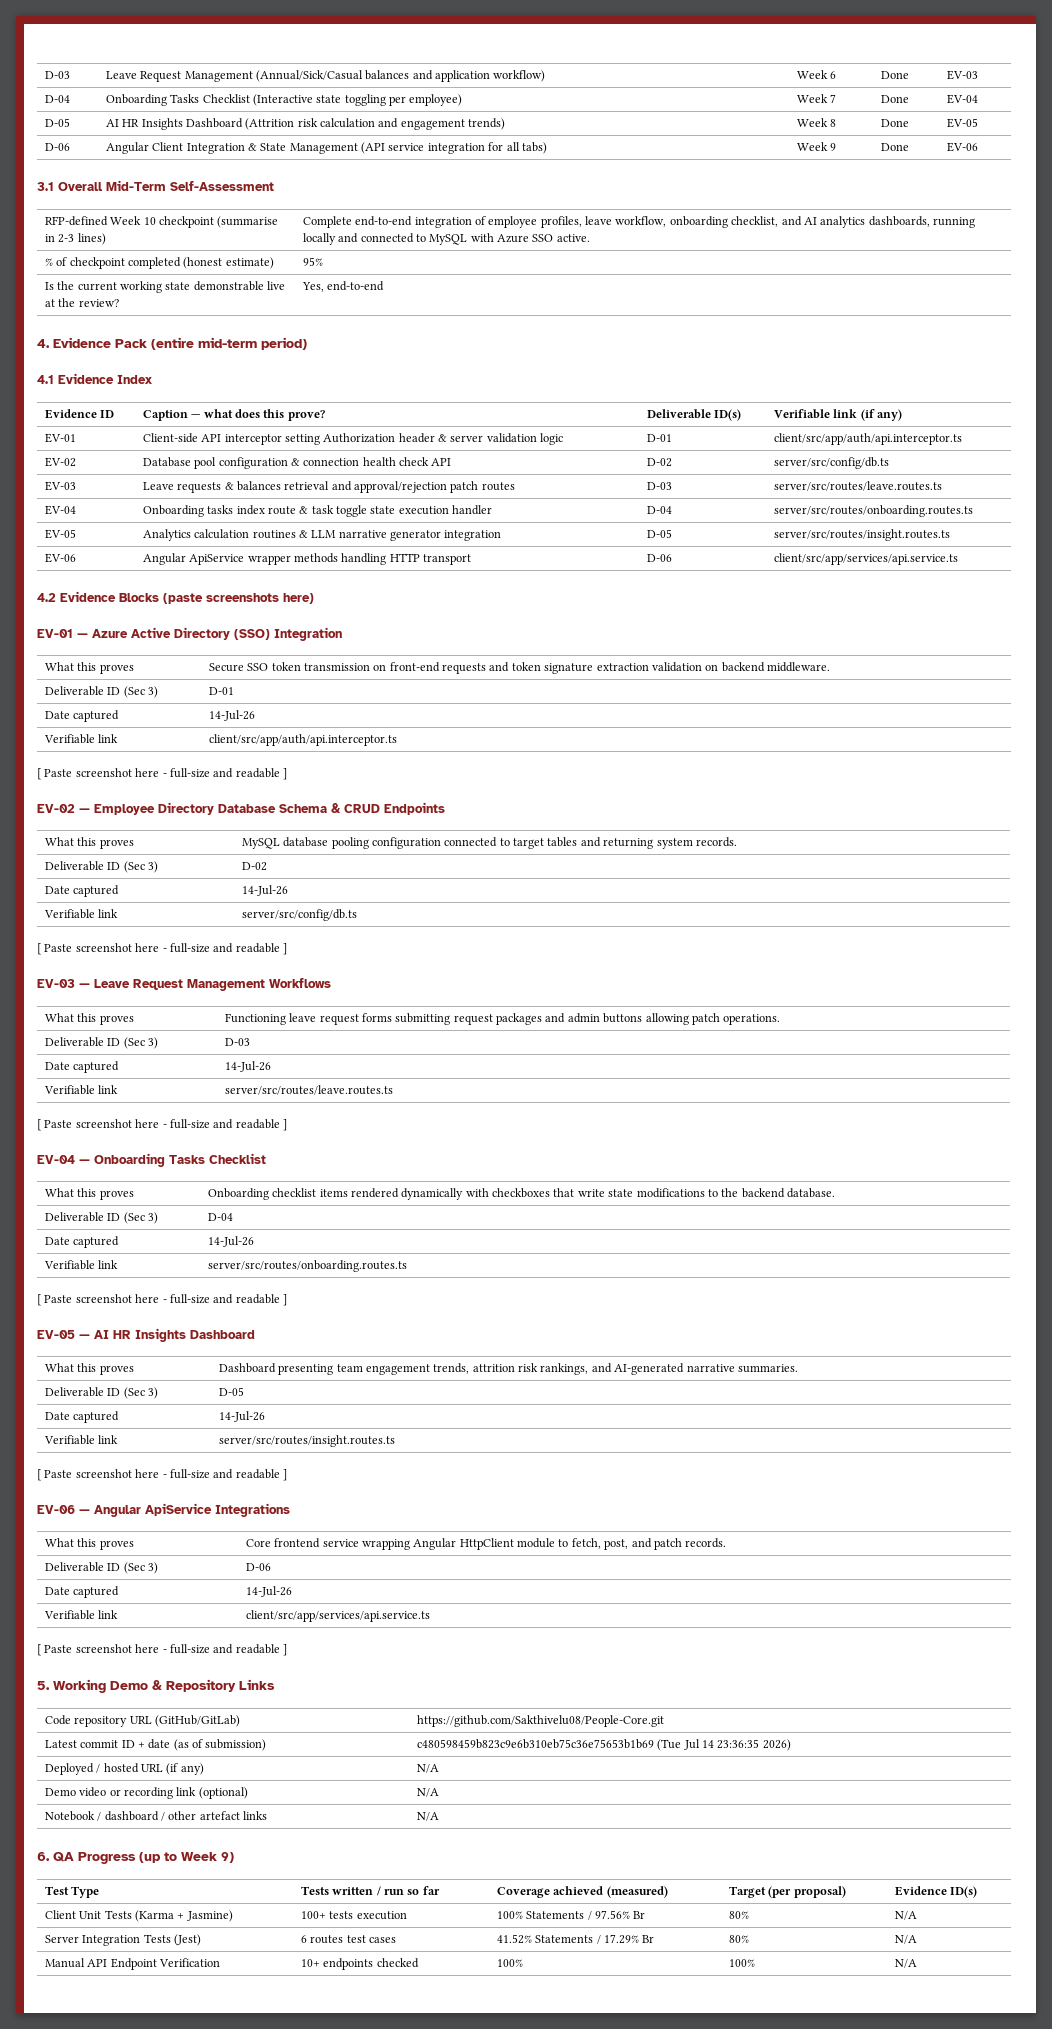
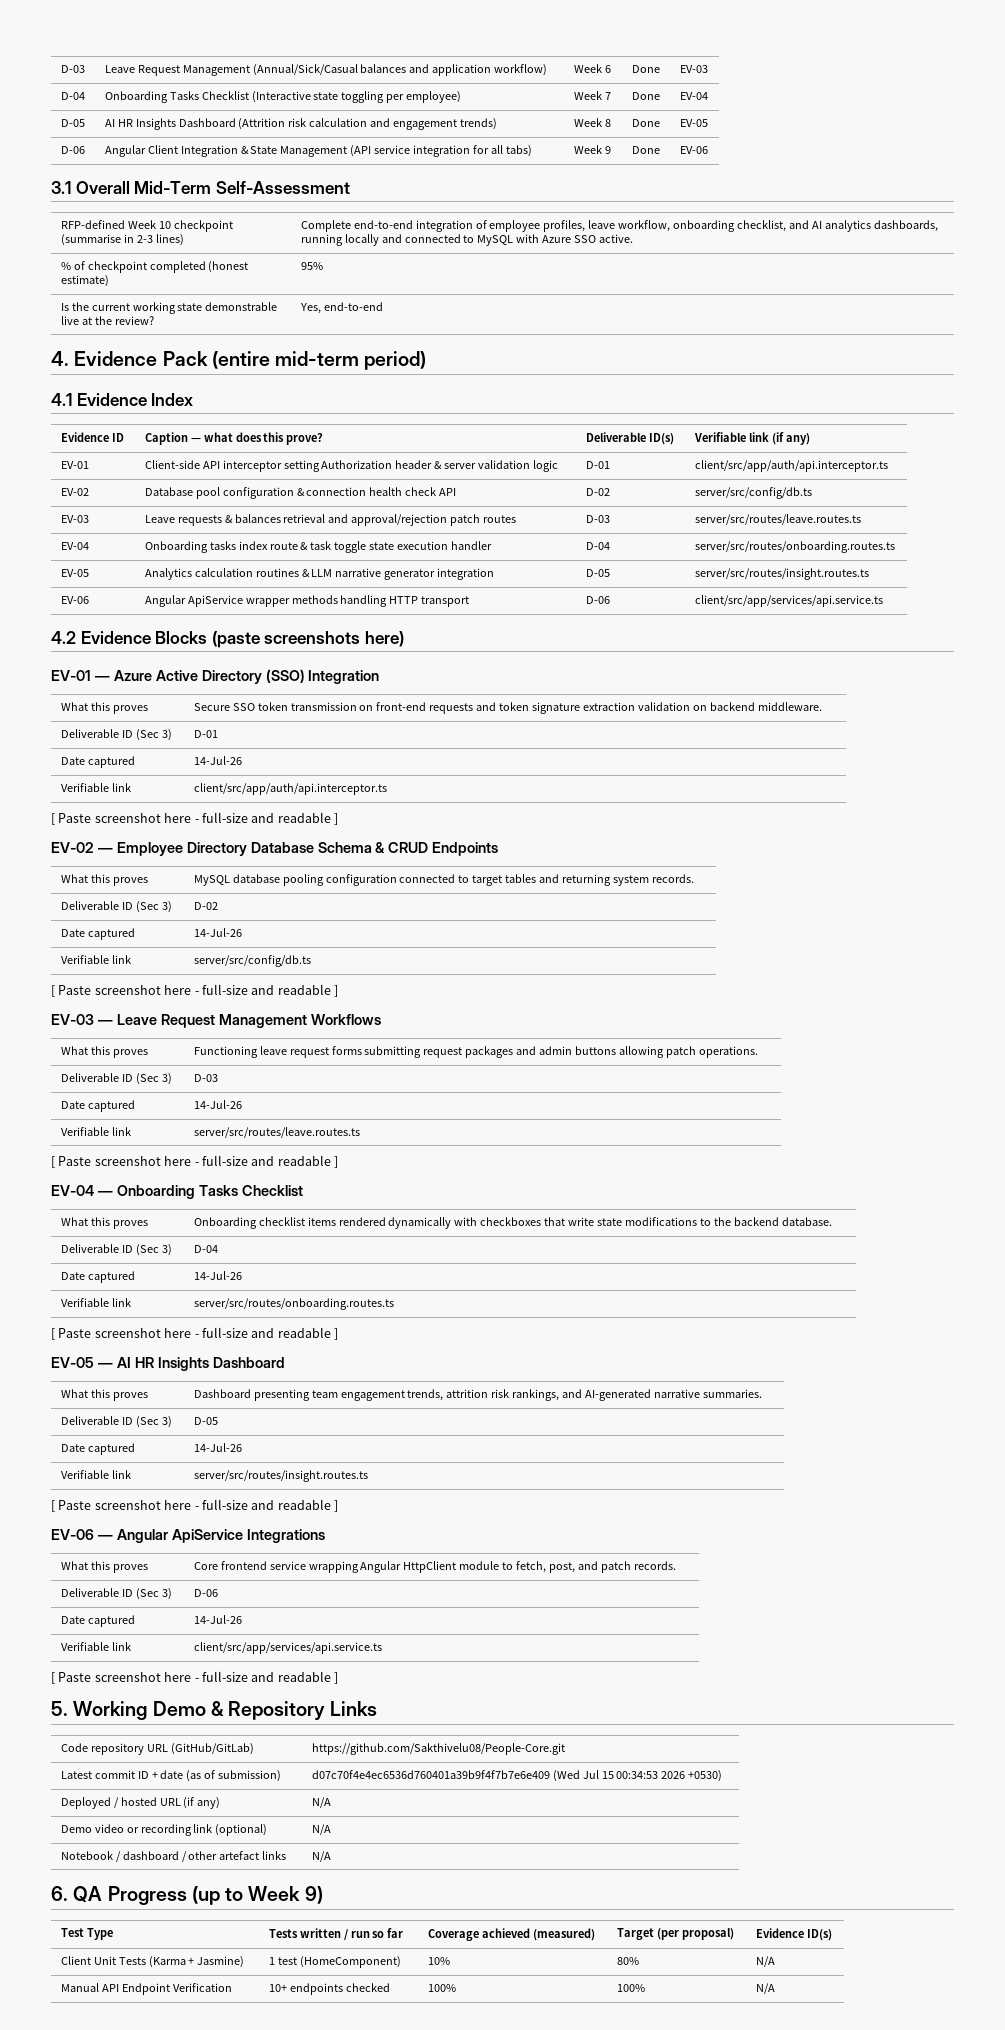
- Latest commit ID + date (as of submission) | c480598459b823c9e6b310eb75c36e75653b1b69 (Tue Jul 14 23:36:35 2026)
+ Latest commit ID + date (as of submission) | d07c70f4e4ec6536d760401a39b9f4f7b7e6e409 (Wed Jul 15 00:34:53 2026 +0530)
- Client Unit Tests (Karma + Jasmine) | 100+ tests execution | 100% Statements / 97.56% Br | 80% | N/A
- Server Integration Tests (Jest) | 6 routes test cases | 41.52% Statements / 17.29% Br | 80% | N/A
+ Client Unit Tests (Karma + Jasmine) | 1 test (HomeComponent) | 10% | 80% | N/A

